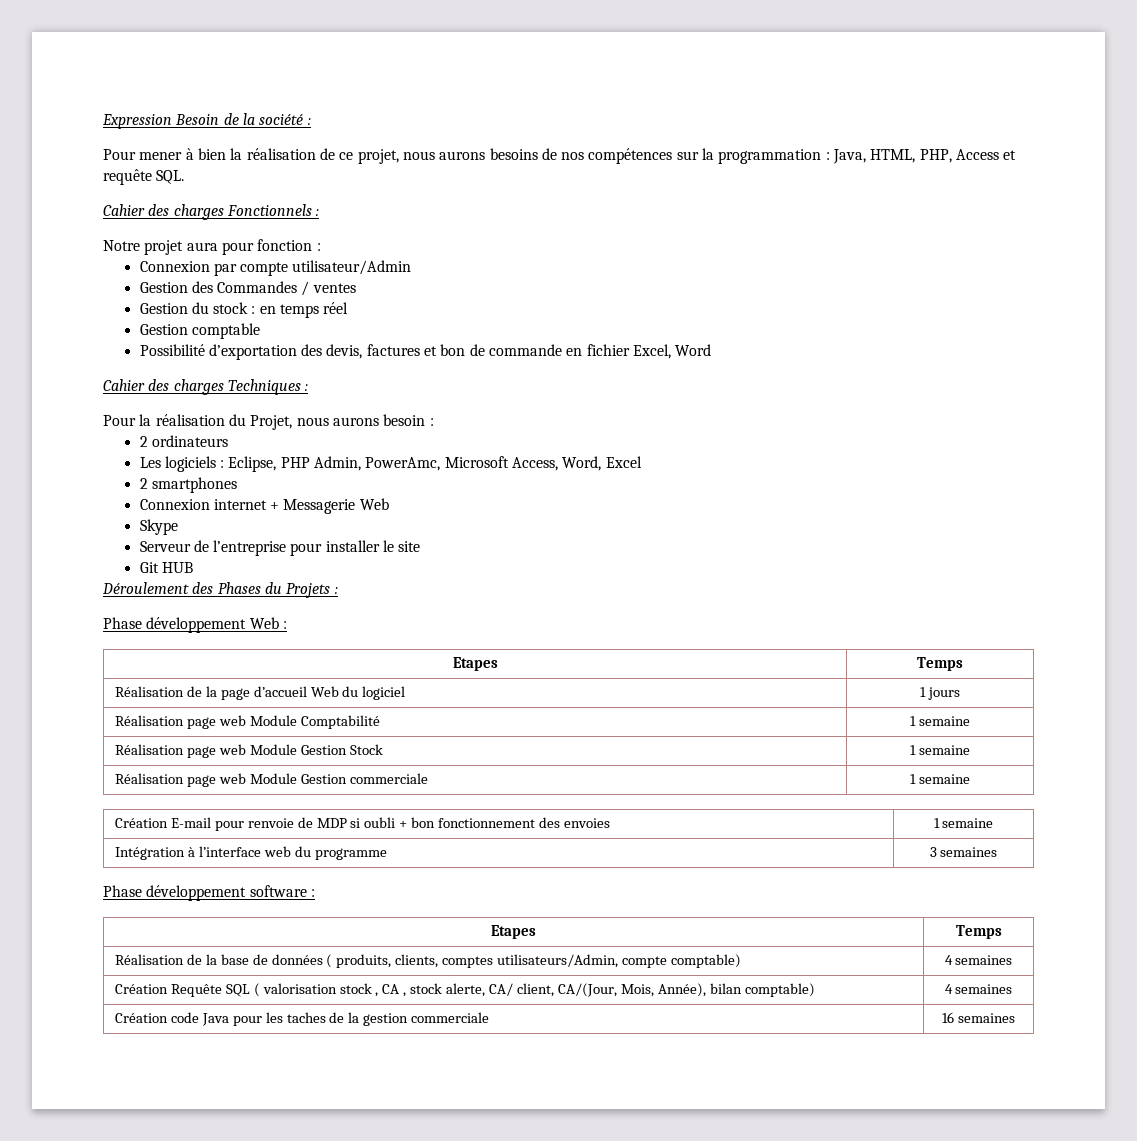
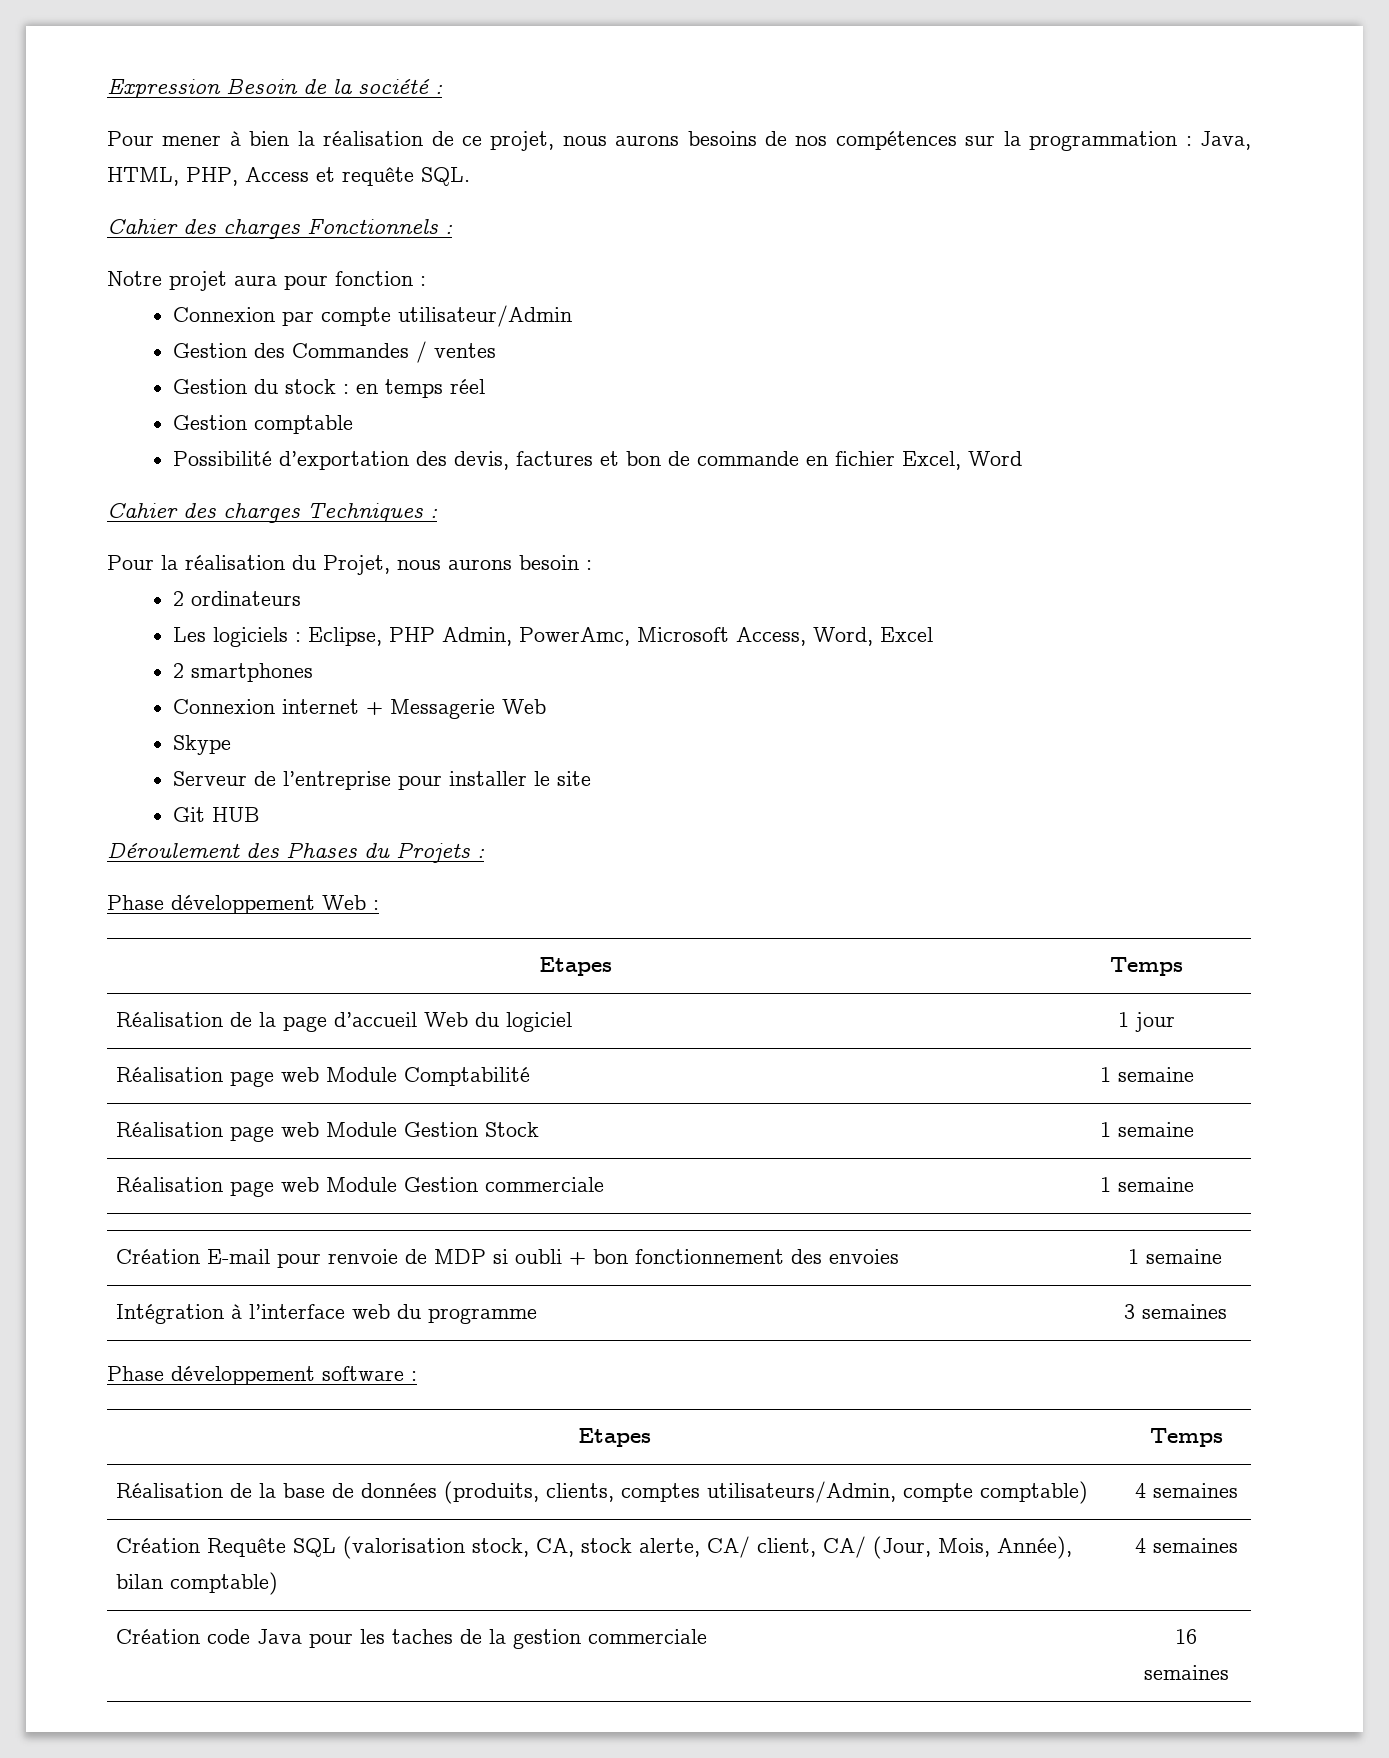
- Réalisation de la page d’accueil Web du logiciel | 1 jours
+ Réalisation de la page d’accueil Web du logiciel | 1 jour
- Réalisation de la base de données ( produits, clients, comptes utilisateurs/Admin, compte comptable) | 4 semaines
+ Réalisation de la base de données (produits, clients, comptes utilisateurs/Admin, compte comptable) | 4 semaines
- Création Requête SQL ( valorisation stock , CA , stock alerte, CA/ client, CA/(Jour, Mois, Année), bilan comptable) | 4 semaines
+ Création Requête SQL (valorisation stock, CA, stock alerte, CA/ client, CA/ (Jour, Mois, Année), bilan comptable) | 4 semaines

